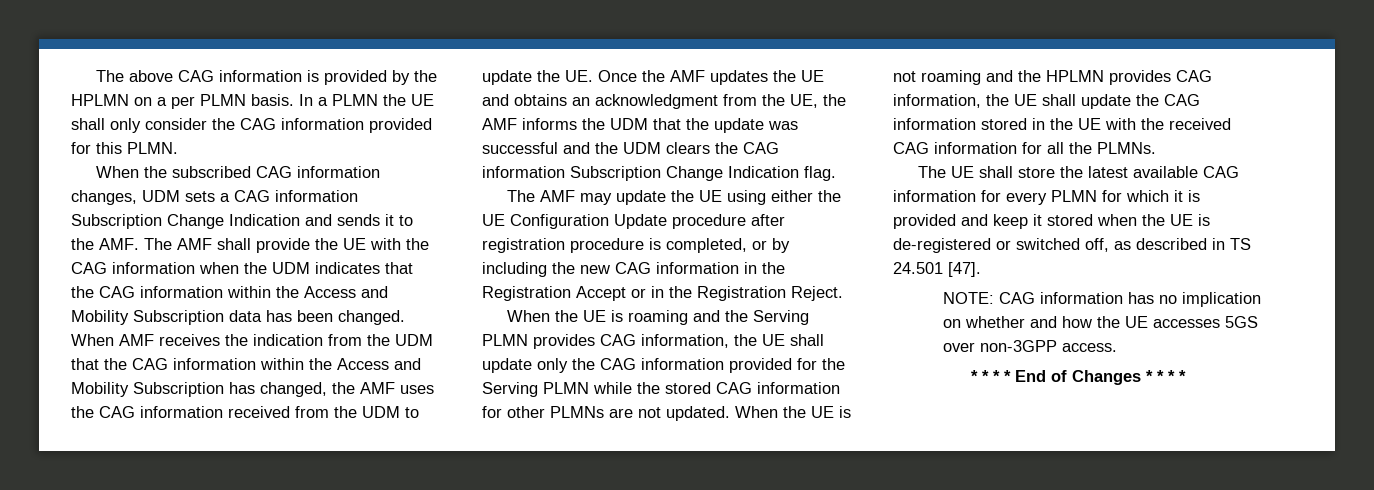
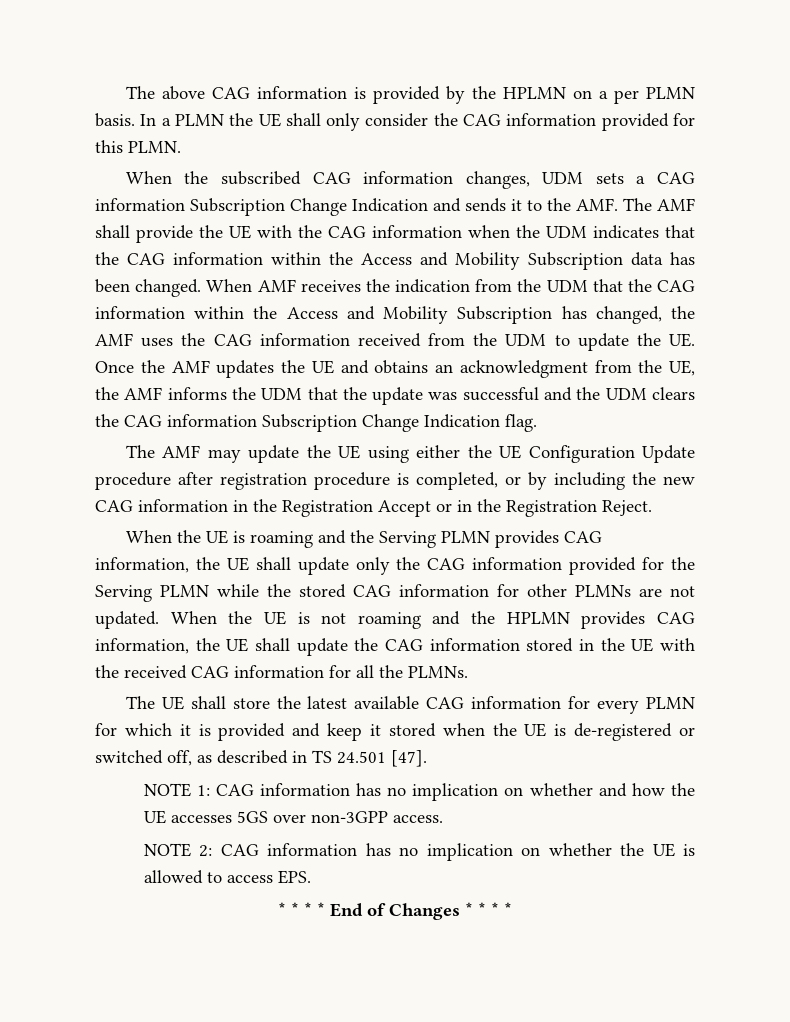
- NOTE: CAG information has no implication on whether and how the UE accesses 5GS over non-3GPP access.
+ NOTE 1: CAG information has no implication on whether and how the UE accesses 5GS over non-3GPP access.
+ NOTE 2: CAG information has no implication on whether the UE is allowed to access EPS.

